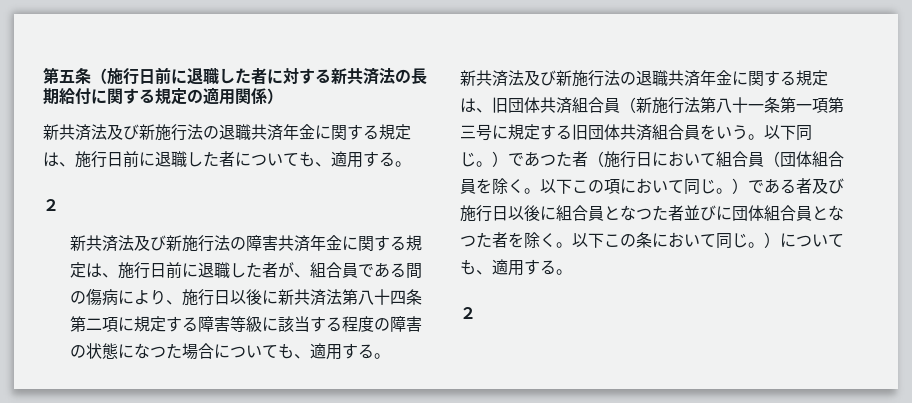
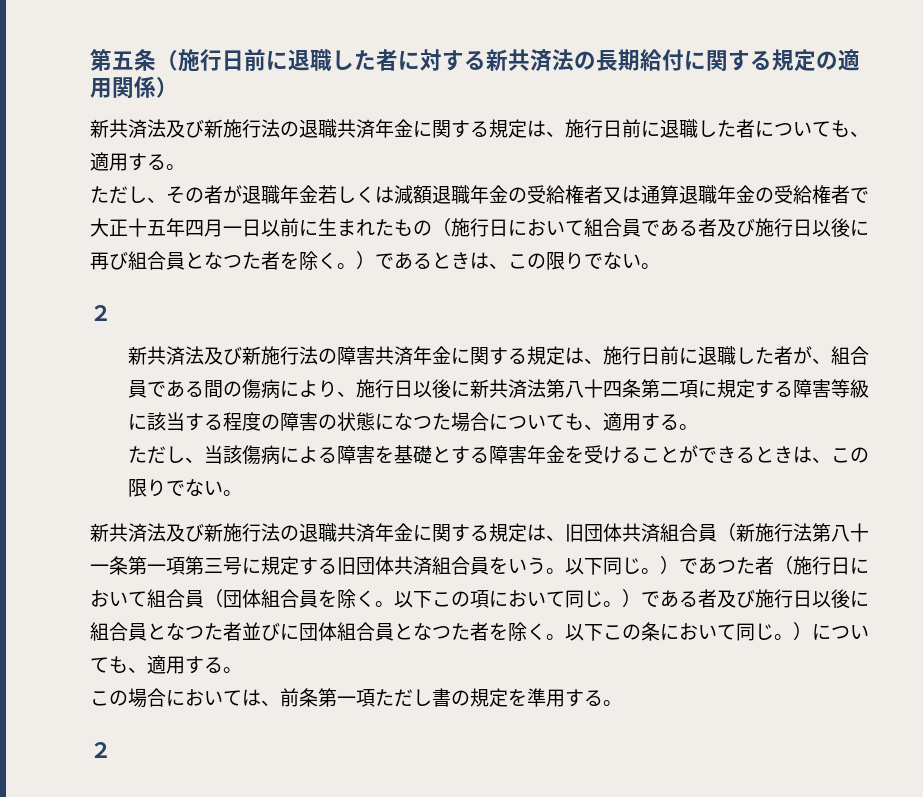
+ ただし、その者が退職年金若しくは減額退職年金の受給権者又は通算退職年金の受給権者で大正十五年四月一日以前に生まれたもの（施行日において組合員である者及び施行日以後に再び組合員となつた者を除く。）であるときは、この限りでない。
+ ただし、当該傷病による障害を基礎とする障害年金を受けることができるときは、この限りでない。
+ この場合においては、前条第一項ただし書の規定を準用する。

